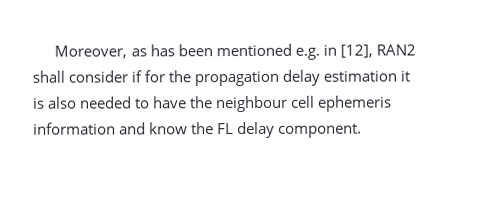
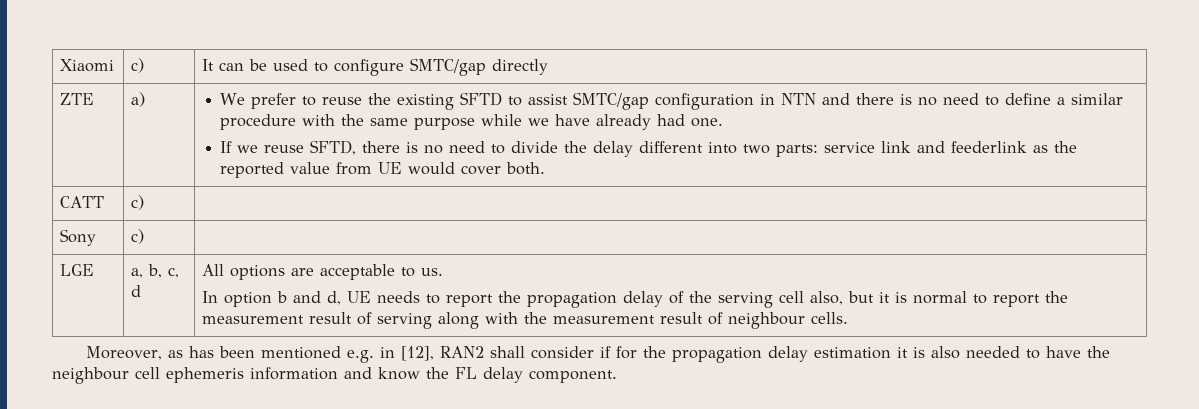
+ Xiaomi | c) | It can be used to configure SMTC/gap directly
+ ZTE | a) | We prefer to reuse the existing SFTD to assist SMTC/gap configuration in NTN and there is no need to define a similar procedure with the same purpose while we have already had one.
+ If we reuse SFTD, there is no need to divide the delay different into two parts: service link and feederlink as the reported value from UE would cover both.
+ CATT | c) |
+ Sony | c) |
+ LGE | a, b, c, d | All options are acceptable to us.
+ In option b and d, UE needs to report the propagation delay of the serving cell also, but it is normal to report the measurement result of serving along with the measurement result of neighbour cells.

